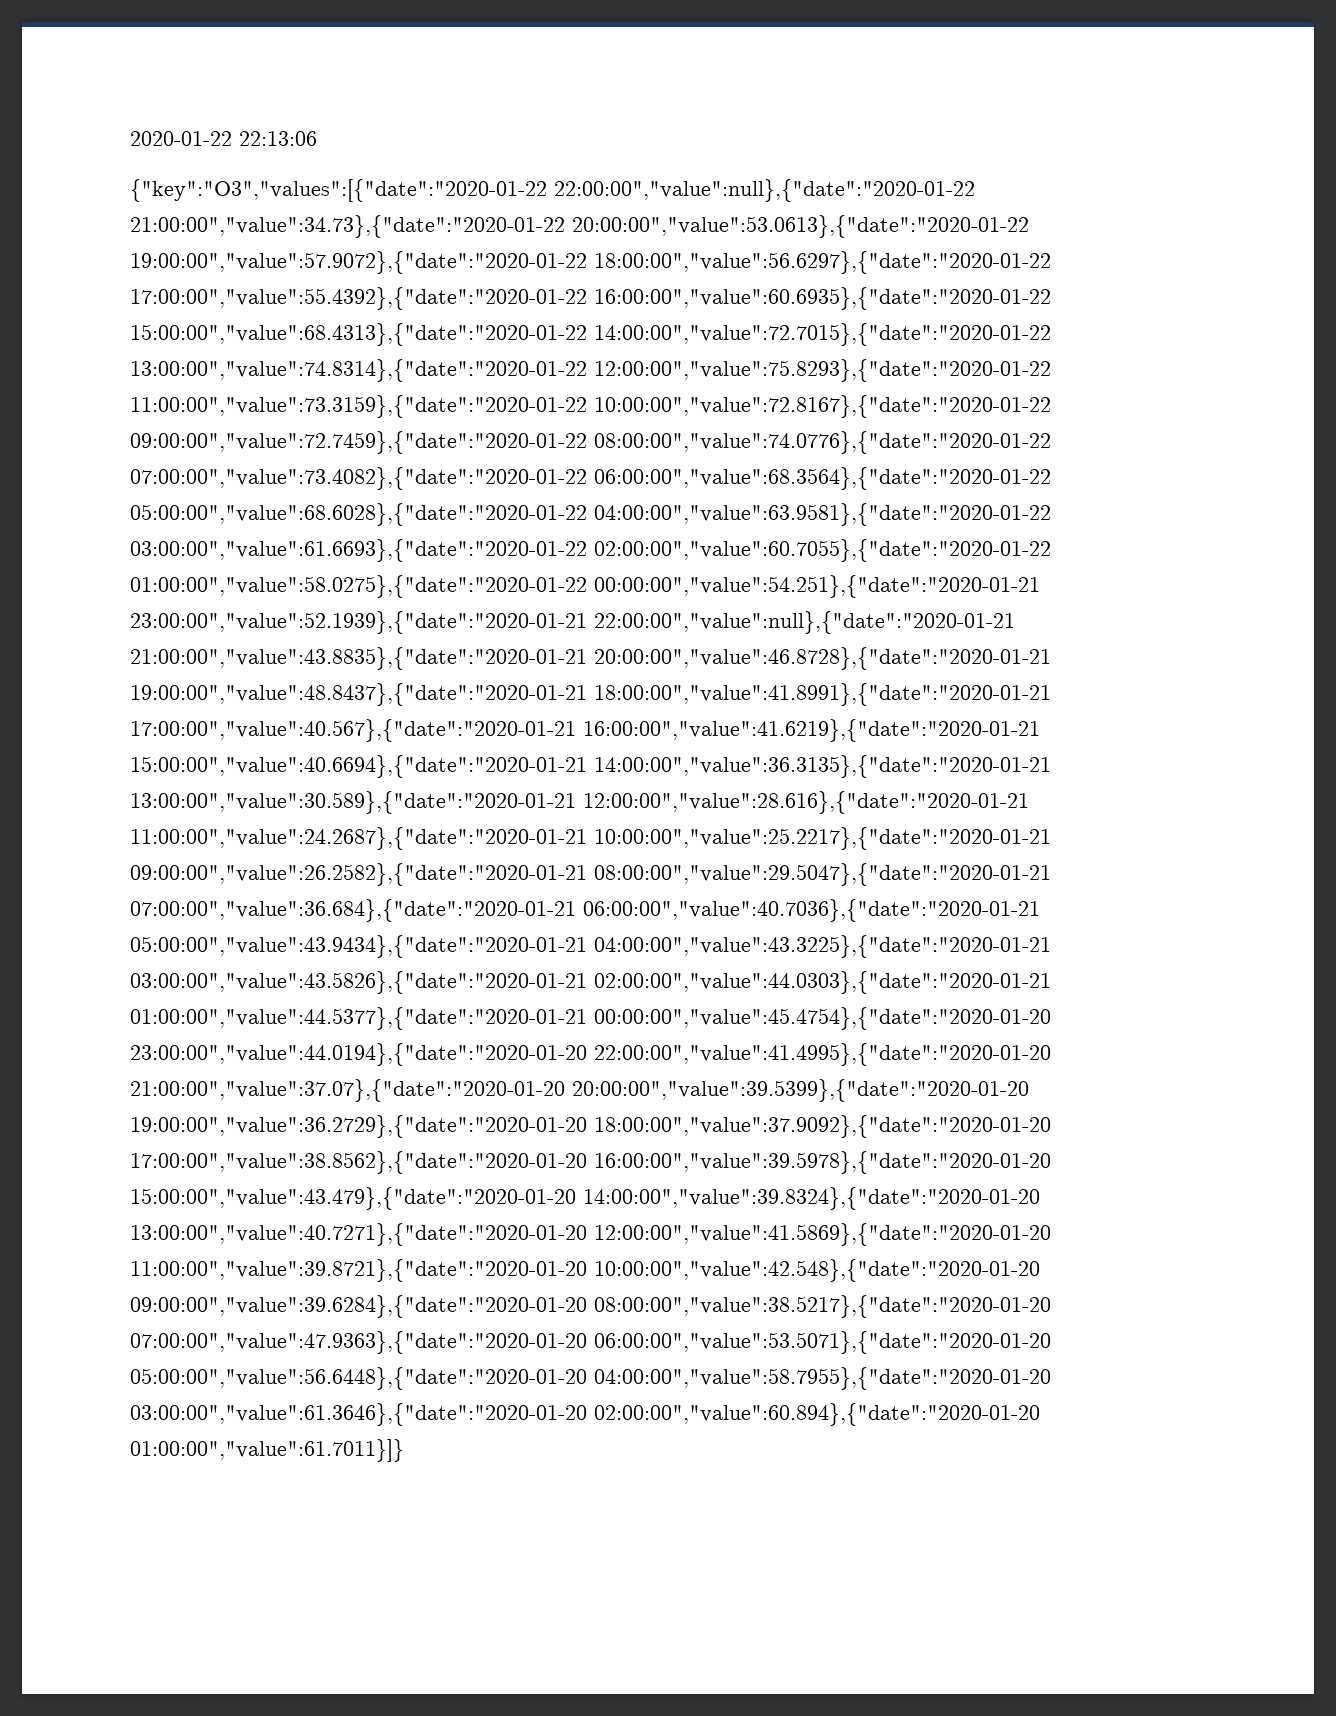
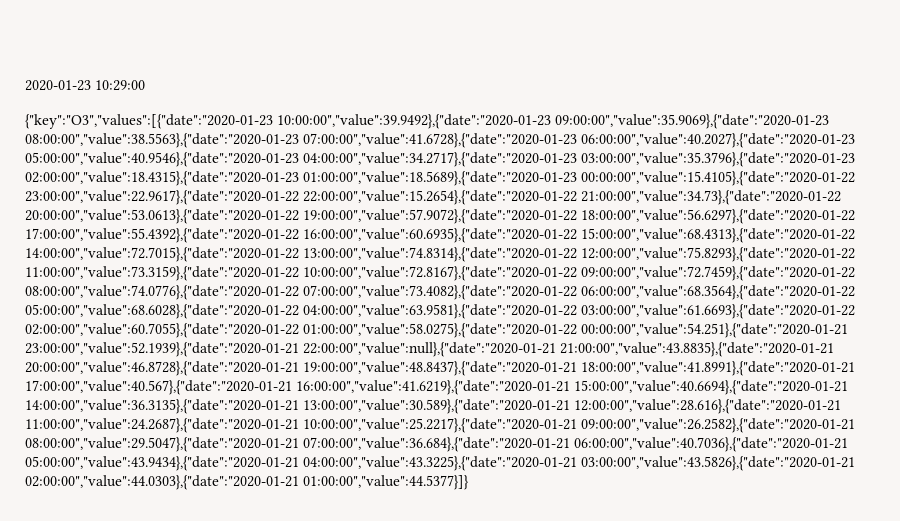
- 2020-01-22 22:13:06
- {"key":"O3","values":[{"date":"2020-01-22 22:00:00","value":null},{"date":"2020-01-22 21:00:00","value":34.73},{"date":"2020-01-22 20:00:00","value":53.0613},{"date":"2020-01-22 19:00:00","value":57.9072},{"date":"2020-01-22 18:00:00","value":56.6297},{"date":"2020-01-22 17:00:00","value":55.4392},{"date":"2020-01-22 16:00:00","value":60.6935},{"date":"2020-01-22 15:00:00","value":68.4313},{"date":"2020-01-22 14:00:00","value":72.7015},{"date":"2020-01-22 13:00:00","value":74.8314},{"date":"2020-01-22 12:00:00","value":75.8293},{"date":"2020-01-22 11:00:00","value":73.3159},{"date":"2020-01-22 10:00:00","value":72.8167},{"date":"2020-01-22 09:00:00","value":72.7459},{"date":"2020-01-22 08:00:00","value":74.0776},{"date":"2020-01-22 07:00:00","value":73.4082},{"date":"2020-01-22 06:00:00","value":68.3564},{"date":"2020-01-22 05:00:00","value":68.6028},{"date":"2020-01-22 04:00:00","value":63.9581},{"date":"2020-01-22 03:00:00","value":61.6693},{"date":"2020-01-22 02:00:00","value":60.7055},{"date":"2020-01-22 01:00:00","value":58.0275},{"date":"2020-01-22 00:00:00","value":54.251},{"date":"2020-01-21 23:00:00","value":52.1939},{"date":"2020-01-21 22:00:00","value":null},{"date":"2020-01-21 21:00:00","value":43.8835},{"date":"2020-01-21 20:00:00","value":46.8728},{"date":"2020-01-21 19:00:00","value":48.8437},{"date":"2020-01-21 18:00:00","value":41.8991},{"date":"2020-01-21 17:00:00","value":40.567},{"date":"2020-01-21 16:00:00","value":41.6219},{"date":"2020-01-21 15:00:00","value":40.6694},{"date":"2020-01-21 14:00:00","value":36.3135},{"date":"2020-01-21 13:00:00","value":30.589},{"date":"2020-01-21 12:00:00","value":28.616},{"date":"2020-01-21 11:00:00","value":24.2687},{"date":"2020-01-21 10:00:00","value":25.2217},{"date":"2020-01-21 09:00:00","value":26.2582},{"date":"2020-01-21 08:00:00","value":29.5047},{"date":"2020-01-21 07:00:00","value":36.684},{"date":"2020-01-21 06:00:00","value":40.7036},{"date":"2020-01-21 05:00:00","value":43.9434},{"date":"2020-01-21 04:00:00","value":43.3225},{"date":"2020-01-21 03:00:00","value":43.5826},{"date":"2020-01-21 02:00:00","value":44.0303},{"date":"2020-01-21 01:00:00","value":44.5377},{"date":"2020-01-21 00:00:00","value":45.4754},{"date":"2020-01-20 23:00:00","value":44.0194},{"date":"2020-01-20 22:00:00","value":41.4995},{"date":"2020-01-20 21:00:00","value":37.07},{"date":"2020-01-20 20:00:00","value":39.5399},{"date":"2020-01-20 19:00:00","value":36.2729},{"date":"2020-01-20 18:00:00","value":37.9092},{"date":"2020-01-20 17:00:00","value":38.8562},{"date":"2020-01-20 16:00:00","value":39.5978},{"date":"2020-01-20 15:00:00","value":43.479},{"date":"2020-01-20 14:00:00","value":39.8324},{"date":"2020-01-20 13:00:00","value":40.7271},{"date":"2020-01-20 12:00:00","value":41.5869},{"date":"2020-01-20 11:00:00","value":39.8721},{"date":"2020-01-20 10:00:00","value":42.548},{"date":"2020-01-20 09:00:00","value":39.6284},{"date":"2020-01-20 08:00:00","value":38.5217},{"date":"2020-01-20 07:00:00","value":47.9363},{"date":"2020-01-20 06:00:00","value":53.5071},{"date":"2020-01-20 05:00:00","value":56.6448},{"date":"2020-01-20 04:00:00","value":58.7955},{"date":"2020-01-20 03:00:00","value":61.3646},{"date":"2020-01-20 02:00:00","value":60.894},{"date":"2020-01-20 01:00:00","value":61.7011}]}
+ 2020-01-23 10:29:00
+ {"key":"O3","values":[{"date":"2020-01-23 10:00:00","value":39.9492},{"date":"2020-01-23 09:00:00","value":35.9069},{"date":"2020-01-23 08:00:00","value":38.5563},{"date":"2020-01-23 07:00:00","value":41.6728},{"date":"2020-01-23 06:00:00","value":40.2027},{"date":"2020-01-23 05:00:00","value":40.9546},{"date":"2020-01-23 04:00:00","value":34.2717},{"date":"2020-01-23 03:00:00","value":35.3796},{"date":"2020-01-23 02:00:00","value":18.4315},{"date":"2020-01-23 01:00:00","value":18.5689},{"date":"2020-01-23 00:00:00","value":15.4105},{"date":"2020-01-22 23:00:00","value":22.9617},{"date":"2020-01-22 22:00:00","value":15.2654},{"date":"2020-01-22 21:00:00","value":34.73},{"date":"2020-01-22 20:00:00","value":53.0613},{"date":"2020-01-22 19:00:00","value":57.9072},{"date":"2020-01-22 18:00:00","value":56.6297},{"date":"2020-01-22 17:00:00","value":55.4392},{"date":"2020-01-22 16:00:00","value":60.6935},{"date":"2020-01-22 15:00:00","value":68.4313},{"date":"2020-01-22 14:00:00","value":72.7015},{"date":"2020-01-22 13:00:00","value":74.8314},{"date":"2020-01-22 12:00:00","value":75.8293},{"date":"2020-01-22 11:00:00","value":73.3159},{"date":"2020-01-22 10:00:00","value":72.8167},{"date":"2020-01-22 09:00:00","value":72.7459},{"date":"2020-01-22 08:00:00","value":74.0776},{"date":"2020-01-22 07:00:00","value":73.4082},{"date":"2020-01-22 06:00:00","value":68.3564},{"date":"2020-01-22 05:00:00","value":68.6028},{"date":"2020-01-22 04:00:00","value":63.9581},{"date":"2020-01-22 03:00:00","value":61.6693},{"date":"2020-01-22 02:00:00","value":60.7055},{"date":"2020-01-22 01:00:00","value":58.0275},{"date":"2020-01-22 00:00:00","value":54.251},{"date":"2020-01-21 23:00:00","value":52.1939},{"date":"2020-01-21 22:00:00","value":null},{"date":"2020-01-21 21:00:00","value":43.8835},{"date":"2020-01-21 20:00:00","value":46.8728},{"date":"2020-01-21 19:00:00","value":48.8437},{"date":"2020-01-21 18:00:00","value":41.8991},{"date":"2020-01-21 17:00:00","value":40.567},{"date":"2020-01-21 16:00:00","value":41.6219},{"date":"2020-01-21 15:00:00","value":40.6694},{"date":"2020-01-21 14:00:00","value":36.3135},{"date":"2020-01-21 13:00:00","value":30.589},{"date":"2020-01-21 12:00:00","value":28.616},{"date":"2020-01-21 11:00:00","value":24.2687},{"date":"2020-01-21 10:00:00","value":25.2217},{"date":"2020-01-21 09:00:00","value":26.2582},{"date":"2020-01-21 08:00:00","value":29.5047},{"date":"2020-01-21 07:00:00","value":36.684},{"date":"2020-01-21 06:00:00","value":40.7036},{"date":"2020-01-21 05:00:00","value":43.9434},{"date":"2020-01-21 04:00:00","value":43.3225},{"date":"2020-01-21 03:00:00","value":43.5826},{"date":"2020-01-21 02:00:00","value":44.0303},{"date":"2020-01-21 01:00:00","value":44.5377}]}

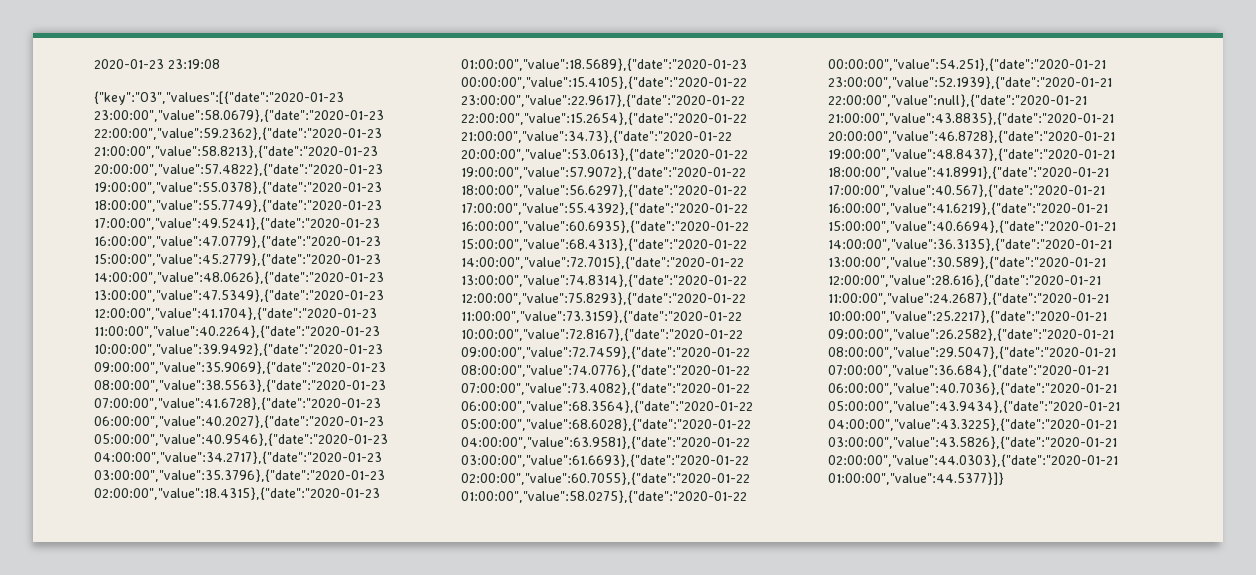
- 2020-01-23 10:29:00
+ 2020-01-23 23:19:08
- {"key":"O3","values":[{"date":"2020-01-23 10:00:00","value":39.9492},{"date":"2020-01-23 09:00:00","value":35.9069},{"date":"2020-01-23 08:00:00","value":38.5563},{"date":"2020-01-23 07:00:00","value":41.6728},{"date":"2020-01-23 06:00:00","value":40.2027},{"date":"2020-01-23 05:00:00","value":40.9546},{"date":"2020-01-23 04:00:00","value":34.2717},{"date":"2020-01-23 03:00:00","value":35.3796},{"date":"2020-01-23 02:00:00","value":18.4315},{"date":"2020-01-23 01:00:00","value":18.5689},{"date":"2020-01-23 00:00:00","value":15.4105},{"date":"2020-01-22 23:00:00","value":22.9617},{"date":"2020-01-22 22:00:00","value":15.2654},{"date":"2020-01-22 21:00:00","value":34.73},{"date":"2020-01-22 20:00:00","value":53.0613},{"date":"2020-01-22 19:00:00","value":57.9072},{"date":"2020-01-22 18:00:00","value":56.6297},{"date":"2020-01-22 17:00:00","value":55.4392},{"date":"2020-01-22 16:00:00","value":60.6935},{"date":"2020-01-22 15:00:00","value":68.4313},{"date":"2020-01-22 14:00:00","value":72.7015},{"date":"2020-01-22 13:00:00","value":74.8314},{"date":"2020-01-22 12:00:00","value":75.8293},{"date":"2020-01-22 11:00:00","value":73.3159},{"date":"2020-01-22 10:00:00","value":72.8167},{"date":"2020-01-22 09:00:00","value":72.7459},{"date":"2020-01-22 08:00:00","value":74.0776},{"date":"2020-01-22 07:00:00","value":73.4082},{"date":"2020-01-22 06:00:00","value":68.3564},{"date":"2020-01-22 05:00:00","value":68.6028},{"date":"2020-01-22 04:00:00","value":63.9581},{"date":"2020-01-22 03:00:00","value":61.6693},{"date":"2020-01-22 02:00:00","value":60.7055},{"date":"2020-01-22 01:00:00","value":58.0275},{"date":"2020-01-22 00:00:00","value":54.251},{"date":"2020-01-21 23:00:00","value":52.1939},{"date":"2020-01-21 22:00:00","value":null},{"date":"2020-01-21 21:00:00","value":43.8835},{"date":"2020-01-21 20:00:00","value":46.8728},{"date":"2020-01-21 19:00:00","value":48.8437},{"date":"2020-01-21 18:00:00","value":41.8991},{"date":"2020-01-21 17:00:00","value":40.567},{"date":"2020-01-21 16:00:00","value":41.6219},{"date":"2020-01-21 15:00:00","value":40.6694},{"date":"2020-01-21 14:00:00","value":36.3135},{"date":"2020-01-21 13:00:00","value":30.589},{"date":"2020-01-21 12:00:00","value":28.616},{"date":"2020-01-21 11:00:00","value":24.2687},{"date":"2020-01-21 10:00:00","value":25.2217},{"date":"2020-01-21 09:00:00","value":26.2582},{"date":"2020-01-21 08:00:00","value":29.5047},{"date":"2020-01-21 07:00:00","value":36.684},{"date":"2020-01-21 06:00:00","value":40.7036},{"date":"2020-01-21 05:00:00","value":43.9434},{"date":"2020-01-21 04:00:00","value":43.3225},{"date":"2020-01-21 03:00:00","value":43.5826},{"date":"2020-01-21 02:00:00","value":44.0303},{"date":"2020-01-21 01:00:00","value":44.5377}]}
+ {"key":"O3","values":[{"date":"2020-01-23 23:00:00","value":58.0679},{"date":"2020-01-23 22:00:00","value":59.2362},{"date":"2020-01-23 21:00:00","value":58.8213},{"date":"2020-01-23 20:00:00","value":57.4822},{"date":"2020-01-23 19:00:00","value":55.0378},{"date":"2020-01-23 18:00:00","value":55.7749},{"date":"2020-01-23 17:00:00","value":49.5241},{"date":"2020-01-23 16:00:00","value":47.0779},{"date":"2020-01-23 15:00:00","value":45.2779},{"date":"2020-01-23 14:00:00","value":48.0626},{"date":"2020-01-23 13:00:00","value":47.5349},{"date":"2020-01-23 12:00:00","value":41.1704},{"date":"2020-01-23 11:00:00","value":40.2264},{"date":"2020-01-23 10:00:00","value":39.9492},{"date":"2020-01-23 09:00:00","value":35.9069},{"date":"2020-01-23 08:00:00","value":38.5563},{"date":"2020-01-23 07:00:00","value":41.6728},{"date":"2020-01-23 06:00:00","value":40.2027},{"date":"2020-01-23 05:00:00","value":40.9546},{"date":"2020-01-23 04:00:00","value":34.2717},{"date":"2020-01-23 03:00:00","value":35.3796},{"date":"2020-01-23 02:00:00","value":18.4315},{"date":"2020-01-23 01:00:00","value":18.5689},{"date":"2020-01-23 00:00:00","value":15.4105},{"date":"2020-01-22 23:00:00","value":22.9617},{"date":"2020-01-22 22:00:00","value":15.2654},{"date":"2020-01-22 21:00:00","value":34.73},{"date":"2020-01-22 20:00:00","value":53.0613},{"date":"2020-01-22 19:00:00","value":57.9072},{"date":"2020-01-22 18:00:00","value":56.6297},{"date":"2020-01-22 17:00:00","value":55.4392},{"date":"2020-01-22 16:00:00","value":60.6935},{"date":"2020-01-22 15:00:00","value":68.4313},{"date":"2020-01-22 14:00:00","value":72.7015},{"date":"2020-01-22 13:00:00","value":74.8314},{"date":"2020-01-22 12:00:00","value":75.8293},{"date":"2020-01-22 11:00:00","value":73.3159},{"date":"2020-01-22 10:00:00","value":72.8167},{"date":"2020-01-22 09:00:00","value":72.7459},{"date":"2020-01-22 08:00:00","value":74.0776},{"date":"2020-01-22 07:00:00","value":73.4082},{"date":"2020-01-22 06:00:00","value":68.3564},{"date":"2020-01-22 05:00:00","value":68.6028},{"date":"2020-01-22 04:00:00","value":63.9581},{"date":"2020-01-22 03:00:00","value":61.6693},{"date":"2020-01-22 02:00:00","value":60.7055},{"date":"2020-01-22 01:00:00","value":58.0275},{"date":"2020-01-22 00:00:00","value":54.251},{"date":"2020-01-21 23:00:00","value":52.1939},{"date":"2020-01-21 22:00:00","value":null},{"date":"2020-01-21 21:00:00","value":43.8835},{"date":"2020-01-21 20:00:00","value":46.8728},{"date":"2020-01-21 19:00:00","value":48.8437},{"date":"2020-01-21 18:00:00","value":41.8991},{"date":"2020-01-21 17:00:00","value":40.567},{"date":"2020-01-21 16:00:00","value":41.6219},{"date":"2020-01-21 15:00:00","value":40.6694},{"date":"2020-01-21 14:00:00","value":36.3135},{"date":"2020-01-21 13:00:00","value":30.589},{"date":"2020-01-21 12:00:00","value":28.616},{"date":"2020-01-21 11:00:00","value":24.2687},{"date":"2020-01-21 10:00:00","value":25.2217},{"date":"2020-01-21 09:00:00","value":26.2582},{"date":"2020-01-21 08:00:00","value":29.5047},{"date":"2020-01-21 07:00:00","value":36.684},{"date":"2020-01-21 06:00:00","value":40.7036},{"date":"2020-01-21 05:00:00","value":43.9434},{"date":"2020-01-21 04:00:00","value":43.3225},{"date":"2020-01-21 03:00:00","value":43.5826},{"date":"2020-01-21 02:00:00","value":44.0303},{"date":"2020-01-21 01:00:00","value":44.5377}]}

